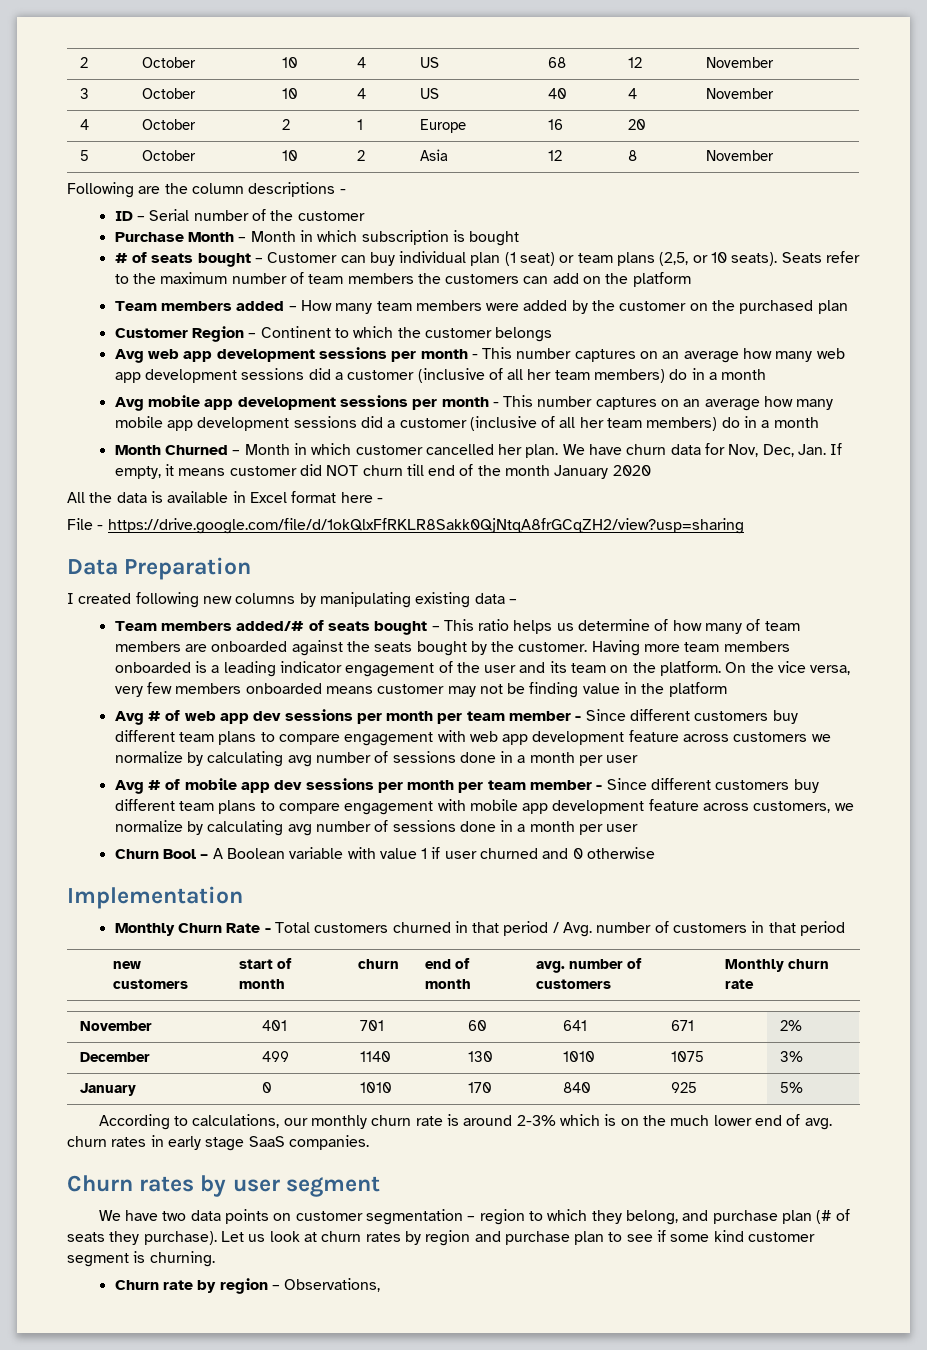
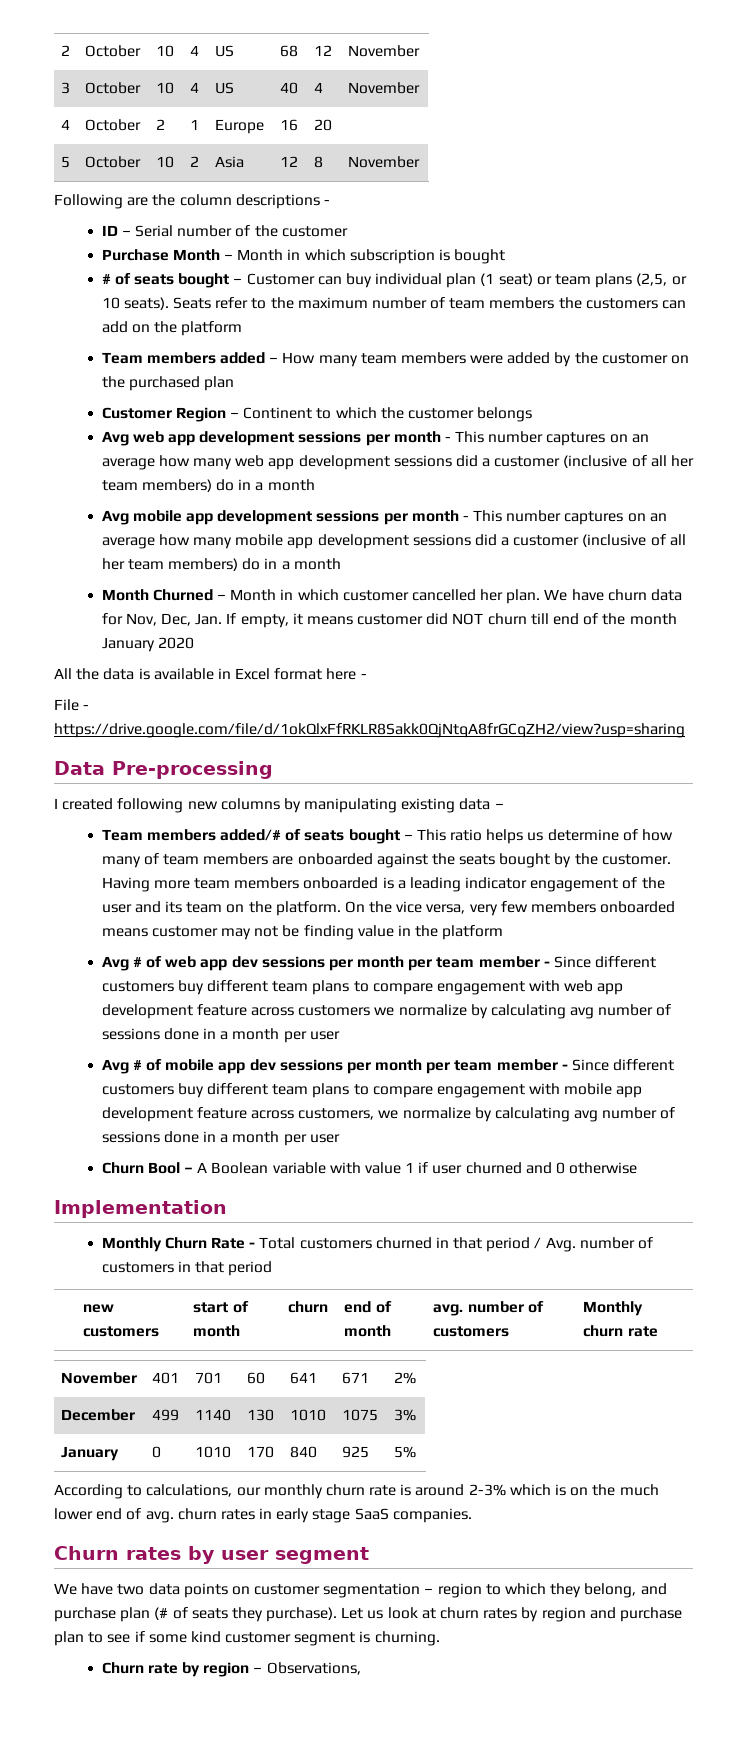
- Data Preparation
+ Data Pre-processing

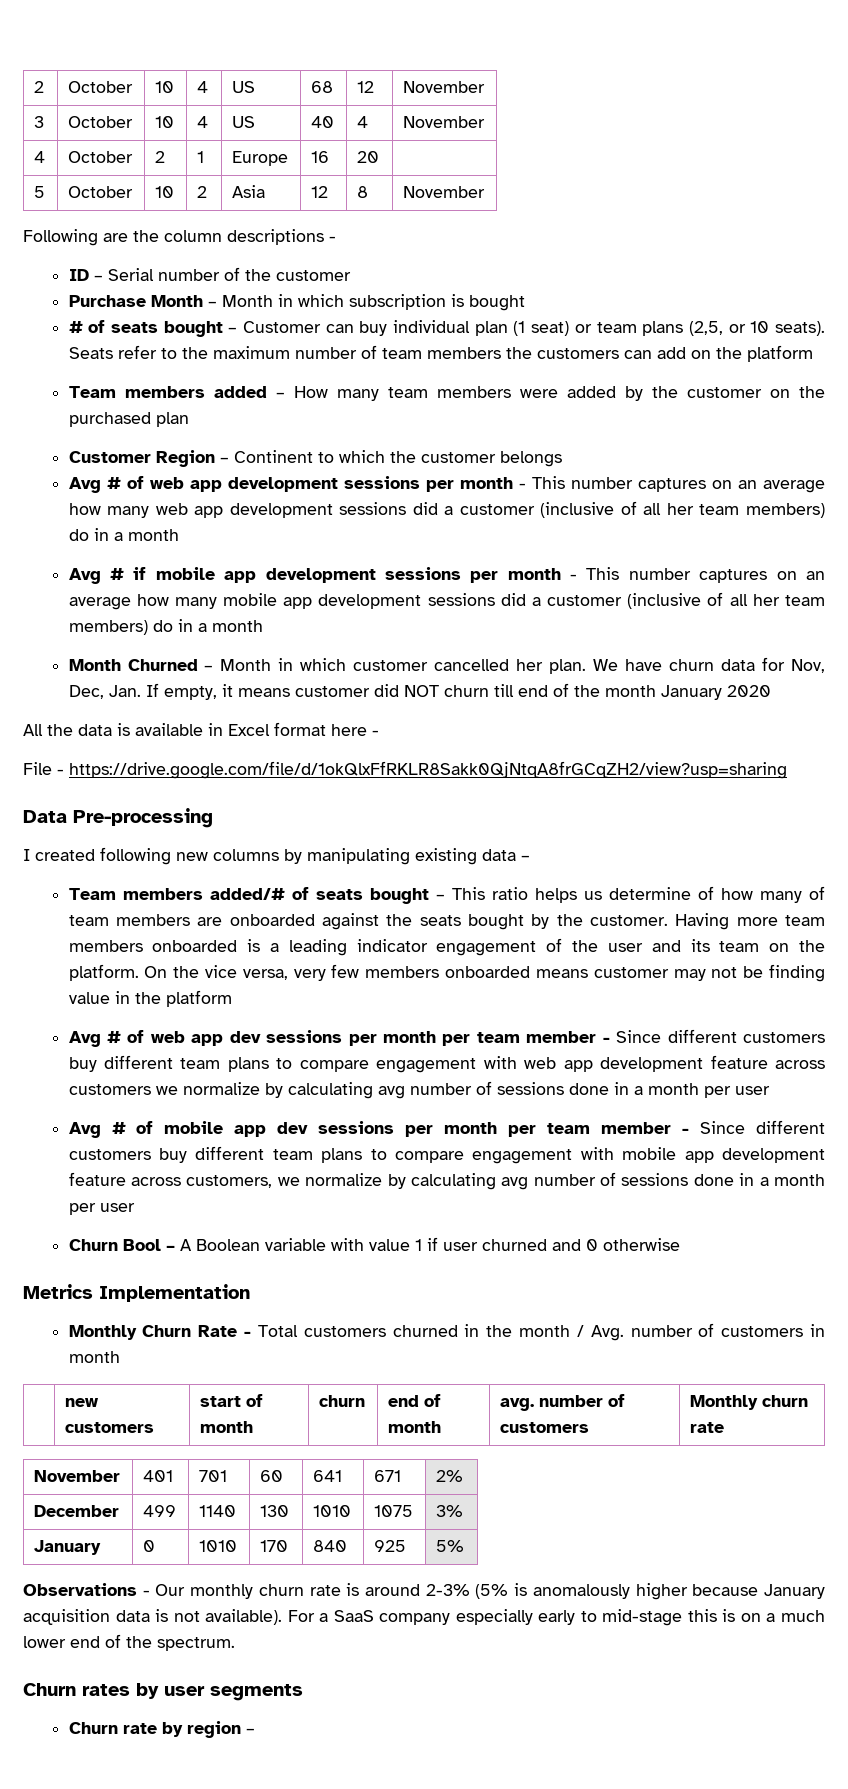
- Avg web app development sessions per month - This number captures on an average how many web app development sessions did a customer (inclusive of all her team members) do in a month
+ Avg # of web app development sessions per month - This number captures on an average how many web app development sessions did a customer (inclusive of all her team members) do in a month
- Avg mobile app development sessions per month - This number captures on an average how many mobile app development sessions did a customer (inclusive of all her team members) do in a month
+ Avg # if mobile app development sessions per month - This number captures on an average how many mobile app development sessions did a customer (inclusive of all her team members) do in a month
- Implementation
+ Metrics Implementation
- Monthly Churn Rate - Total customers churned in that period / Avg. number of customers in that period
+ Monthly Churn Rate - Total customers churned in the month / Avg. number of customers in month
- According to calculations, our monthly churn rate is around 2-3% which is on the much lower end of avg. churn rates in early stage SaaS companies.
- Churn rates by user segment
- We have two data points on customer segmentation – region to which they belong, and purchase plan (# of seats they purchase). Let us look at churn rates by region and purchase plan to see if some kind customer segment is churning.
+ Observations - Our monthly churn rate is around 2-3% (5% is anomalously higher because January acquisition data is not available). For a SaaS company especially early to mid-stage this is on a much lower end of the spectrum.
+ Churn rates by user segments
- Churn rate by region – Observations,
+ Churn rate by region –

